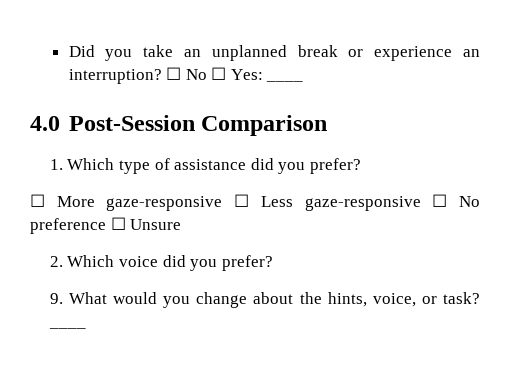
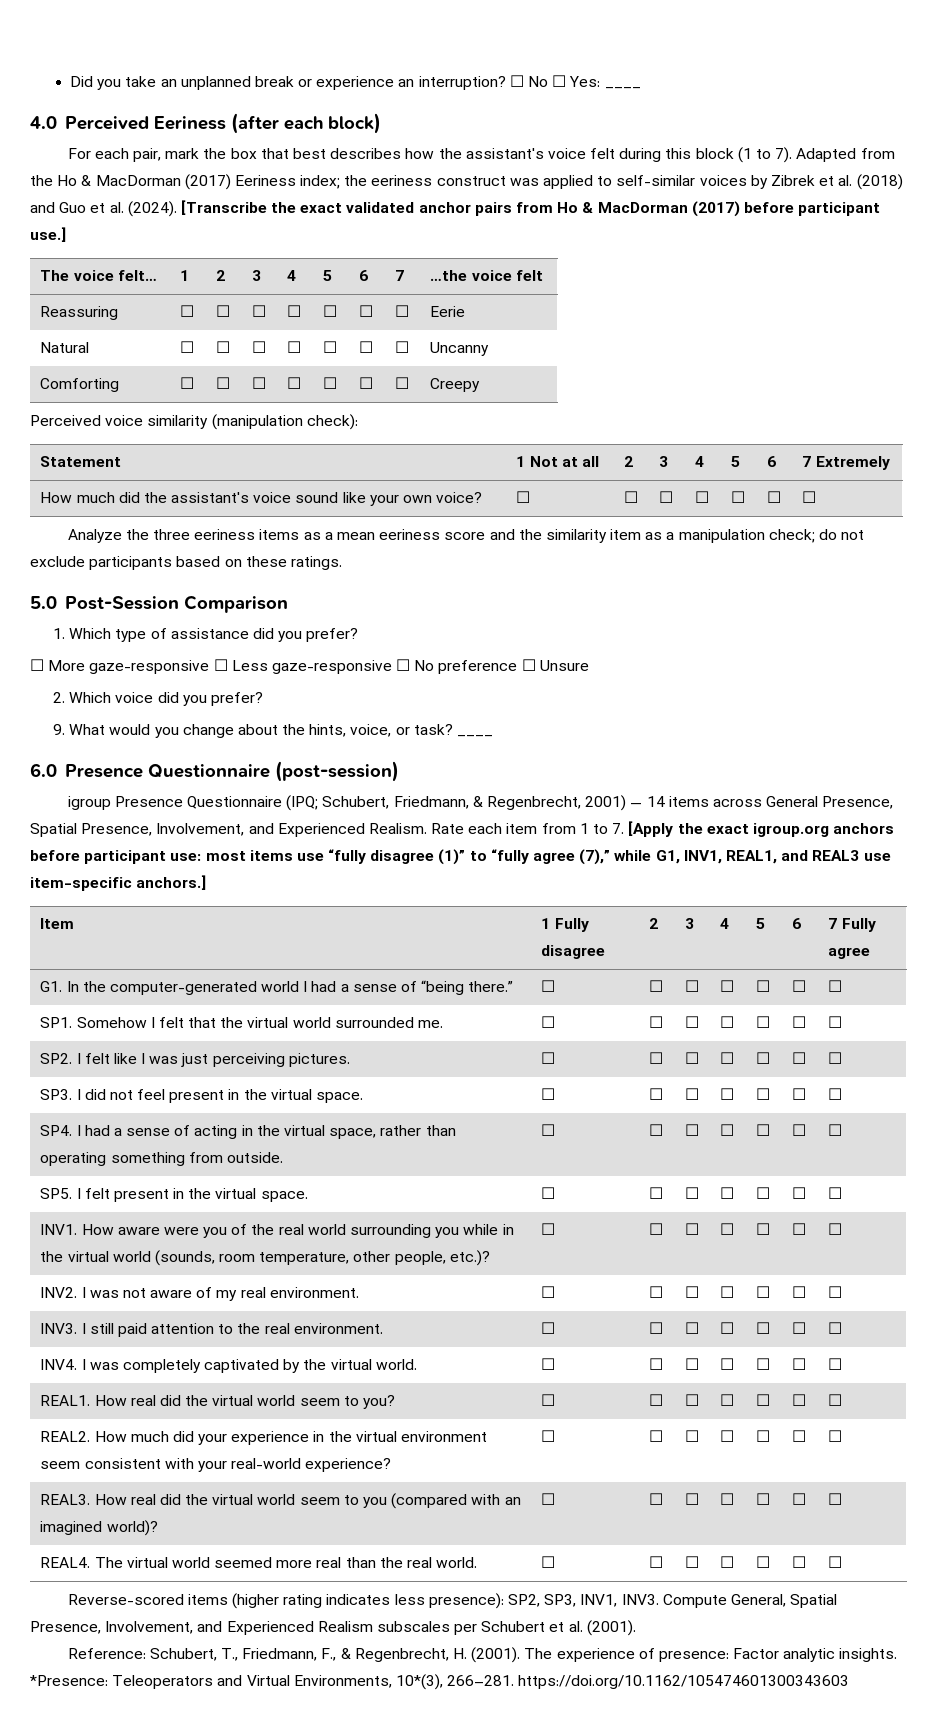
- 4.0 Post-Session Comparison
+ 4.0 Perceived Eeriness (after each block)
+ For each pair, mark the box that best describes how the assistant's voice felt during this block (1 to 7). Adapted from the Ho & MacDorman (2017) Eeriness index; the eeriness construct was applied to self-similar voices by Zibrek et al. (2018) and Guo et al. (2024). [Transcribe the exact validated anchor pairs from Ho & MacDorman (2017) before participant use.]
+ The voice felt… | 1 | 2 | 3 | 4 | 5 | 6 | 7 | …the voice felt
+ Reassuring | ☐ | ☐ | ☐ | ☐ | ☐ | ☐ | ☐ | Eerie
+ Natural | ☐ | ☐ | ☐ | ☐ | ☐ | ☐ | ☐ | Uncanny
+ Comforting | ☐ | ☐ | ☐ | ☐ | ☐ | ☐ | ☐ | Creepy
+ Perceived voice similarity (manipulation check):
+ Statement | 1 Not at all | 2 | 3 | 4 | 5 | 6 | 7 Extremely
+ How much did the assistant's voice sound like your own voice? | ☐ | ☐ | ☐ | ☐ | ☐ | ☐ | ☐
+ Analyze the three eeriness items as a mean eeriness score and the similarity item as a manipulation check; do not exclude participants based on these ratings.
+ 5.0 Post-Session Comparison
+ 6.0 Presence Questionnaire (post-session)
+ igroup Presence Questionnaire (IPQ; Schubert, Friedmann, & Regenbrecht, 2001) — 14 items across General Presence, Spatial Presence, Involvement, and Experienced Realism. Rate each item from 1 to 7. [Apply the exact igroup.org anchors before participant use: most items use “fully disagree (1)” to “fully agree (7),” while G1, INV1, REAL1, and REAL3 use item-specific anchors.]
+ Item | 1 Fully disagree | 2 | 3 | 4 | 5 | 6 | 7 Fully agree
+ G1. In the computer-generated world I had a sense of “being there.” | ☐ | ☐ | ☐ | ☐ | ☐ | ☐ | ☐
+ SP1. Somehow I felt that the virtual world surrounded me. | ☐ | ☐ | ☐ | ☐ | ☐ | ☐ | ☐
+ SP2. I felt like I was just perceiving pictures. | ☐ | ☐ | ☐ | ☐ | ☐ | ☐ | ☐
+ SP3. I did not feel present in the virtual space. | ☐ | ☐ | ☐ | ☐ | ☐ | ☐ | ☐
+ SP4. I had a sense of acting in the virtual space, rather than operating something from outside. | ☐ | ☐ | ☐ | ☐ | ☐ | ☐ | ☐
+ SP5. I felt present in the virtual space. | ☐ | ☐ | ☐ | ☐ | ☐ | ☐ | ☐
+ INV1. How aware were you of the real world surrounding you while in the virtual world (sounds, room temperature, other people, etc.)? | ☐ | ☐ | ☐ | ☐ | ☐ | ☐ | ☐
+ INV2. I was not aware of my real environment. | ☐ | ☐ | ☐ | ☐ | ☐ | ☐ | ☐
+ INV3. I still paid attention to the real environment. | ☐ | ☐ | ☐ | ☐ | ☐ | ☐ | ☐
+ INV4. I was completely captivated by the virtual world. | ☐ | ☐ | ☐ | ☐ | ☐ | ☐ | ☐
+ REAL1. How real did the virtual world seem to you? | ☐ | ☐ | ☐ | ☐ | ☐ | ☐ | ☐
+ REAL2. How much did your experience in the virtual environment seem consistent with your real-world experience? | ☐ | ☐ | ☐ | ☐ | ☐ | ☐ | ☐
+ REAL3. How real did the virtual world seem to you (compared with an imagined world)? | ☐ | ☐ | ☐ | ☐ | ☐ | ☐ | ☐
+ REAL4. The virtual world seemed more real than the real world. | ☐ | ☐ | ☐ | ☐ | ☐ | ☐ | ☐
+ Reverse-scored items (higher rating indicates less presence): SP2, SP3, INV1, INV3. Compute General, Spatial Presence, Involvement, and Experienced Realism subscales per Schubert et al. (2001).
+ Reference: Schubert, T., Friedmann, F., & Regenbrecht, H. (2001). The experience of presence: Factor analytic insights. *Presence: Teleoperators and Virtual Environments, 10*(3), 266–281. https://doi.org/10.1162/105474601300343603

